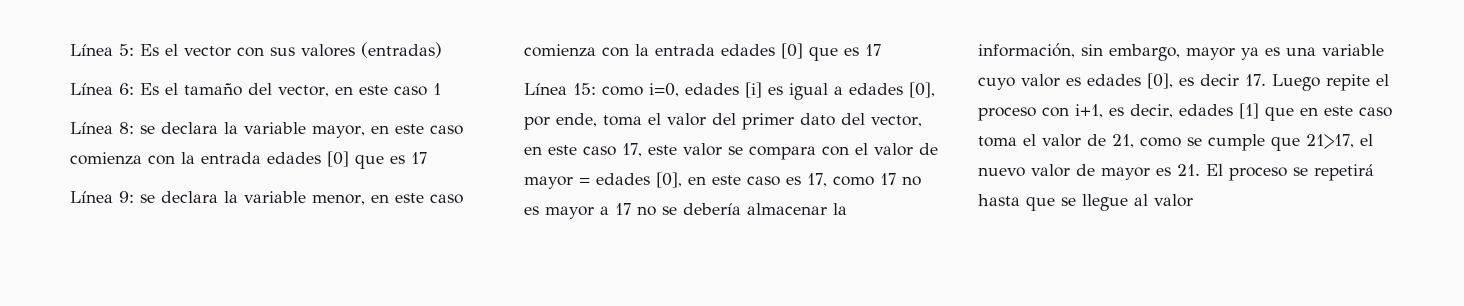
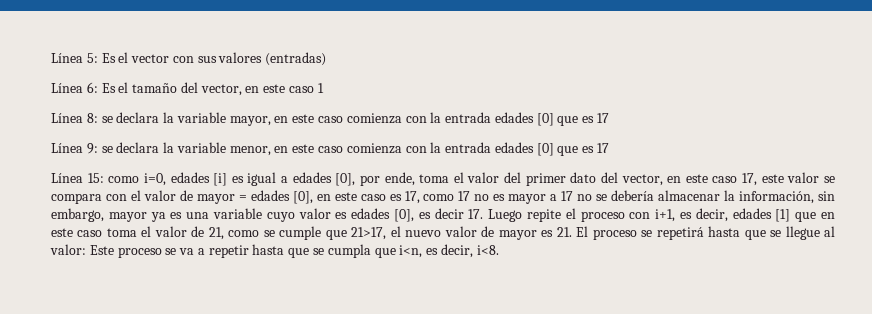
- como i=0, edades [i] es igual a edades [0], por ende, toma el valor del primer dato del vector, en este caso 17, este valor se compara con el valor de mayor = edades [0], en este caso es 17, como 17 no es mayor a 17 no se debería almacenar la información, sin embargo, mayor ya es una variable cuyo valor es edades [0], es decir 17. Luego repite el proceso con i+1, es decir, edades [1] que en este caso toma el valor de 21, como se cumple que 21>17, el nuevo valor de mayor es 21. El proceso se repetirá hasta que se llegue al valor
+ como i=0, edades [i] es igual a edades [0], por ende, toma el valor del primer dato del vector, en este caso 17, este valor se compara con el valor de mayor = edades [0], en este caso es 17, como 17 no es mayor a 17 no se debería almacenar la información, sin embargo, mayor ya es una variable cuyo valor es edades [0], es decir 17. Luego repite el proceso con i+1, es decir, edades [1] que en este caso toma el valor de 21, como se cumple que 21>17, el nuevo valor de mayor es 21. El proceso se repetirá hasta que se llegue al valor: Este proceso se va a repetir hasta que se cumpla que i<n, es decir, i<8.

